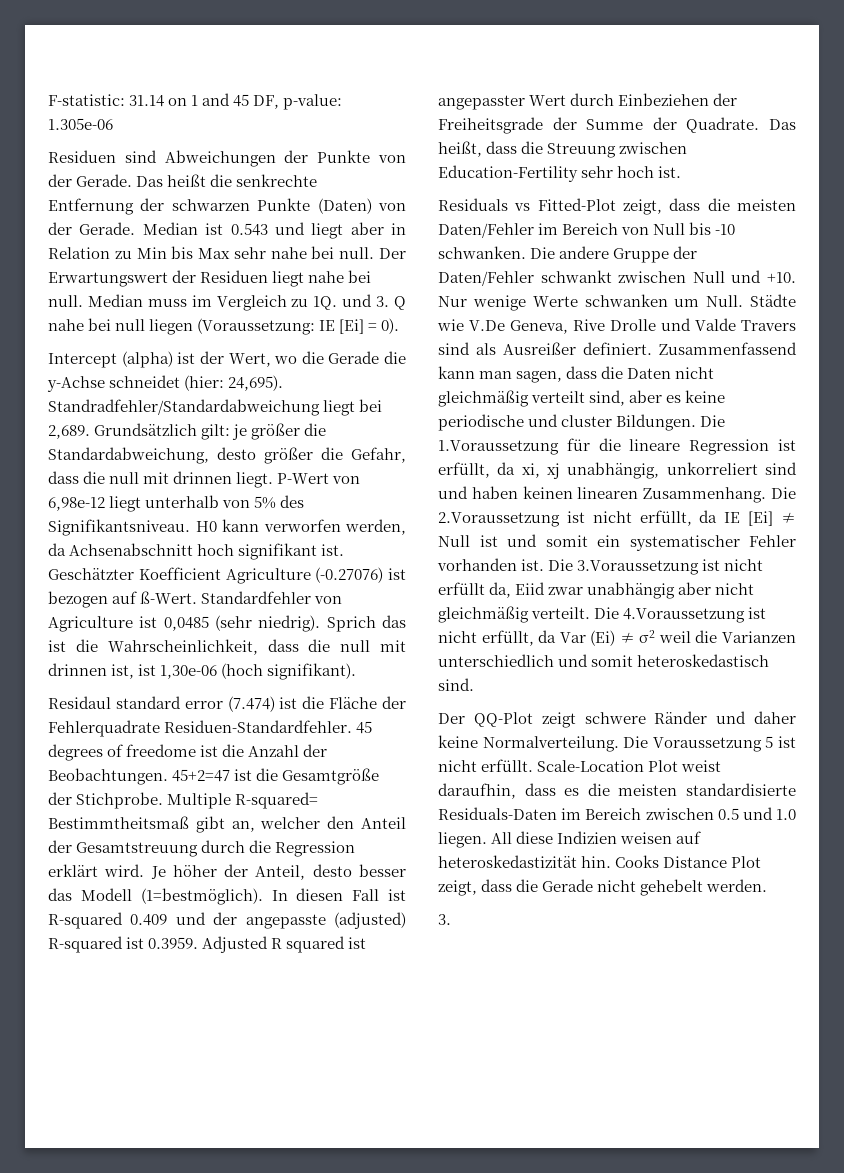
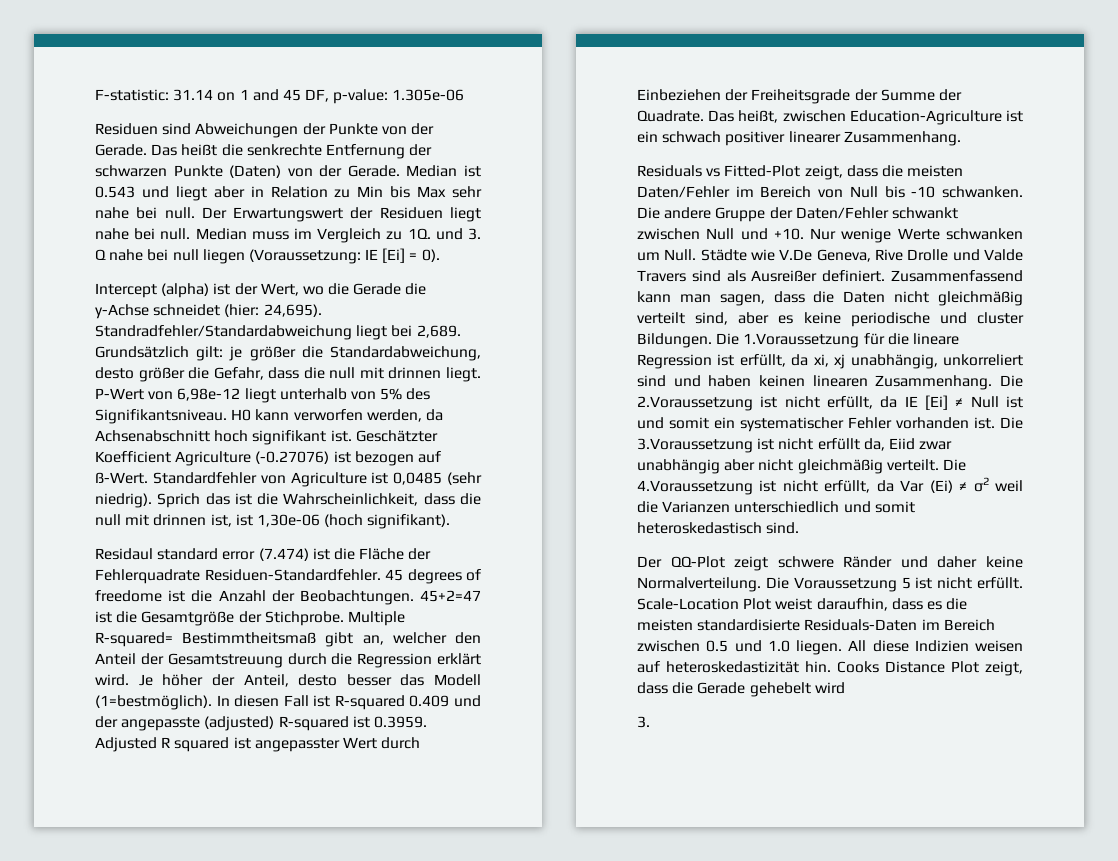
- Das heißt, dass die Streuung zwischen Education-Fertility sehr hoch ist.
+ Das heißt, zwischen Education-Agriculture ist ein schwach positiver linearer Zusammenhang.
- Cooks Distance Plot zeigt, dass die Gerade nicht gehebelt werden.
+ Cooks Distance Plot zeigt, dass die Gerade gehebelt wird

